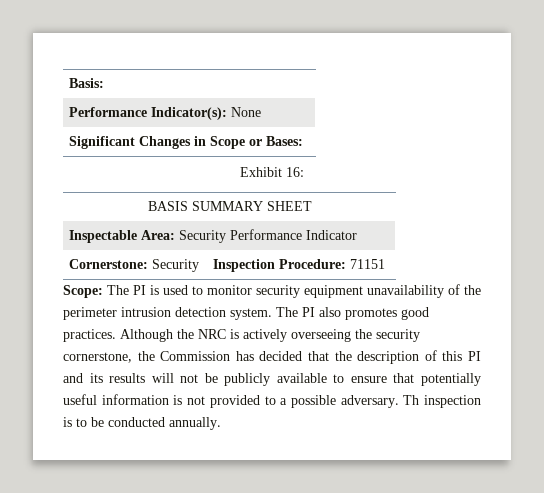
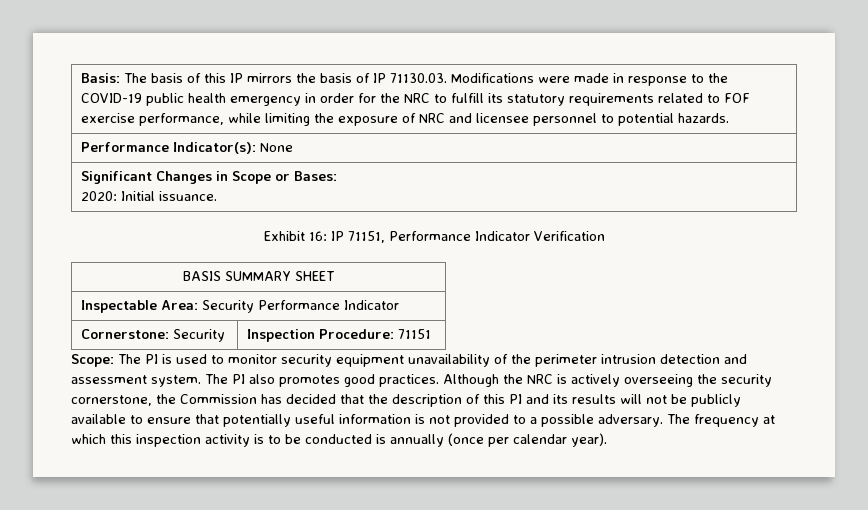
- Basis:
+ Basis: The basis of this IP mirrors the basis of IP 71130.03. Modifications were made in response to the COVID-19 public health emergency in order for the NRC to fulfill its statutory requirements related to FOF exercise performance, while limiting the exposure of NRC and licensee personnel to potential hazards.
  Significant Changes in Scope or Bases:
+ 2020: Initial issuance.
- Exhibit 16:
+ Exhibit 16: IP 71151, Performance Indicator Verification
- Scope: The PI is used to monitor security equipment unavailability of the perimeter intrusion detection system.
+ Scope: The PI is used to monitor security equipment unavailability of the perimeter intrusion detection and assessment system.
- Th inspection is to be conducted annually.
+ The frequency at which this inspection activity is to be conducted is annually (once per calendar year).

